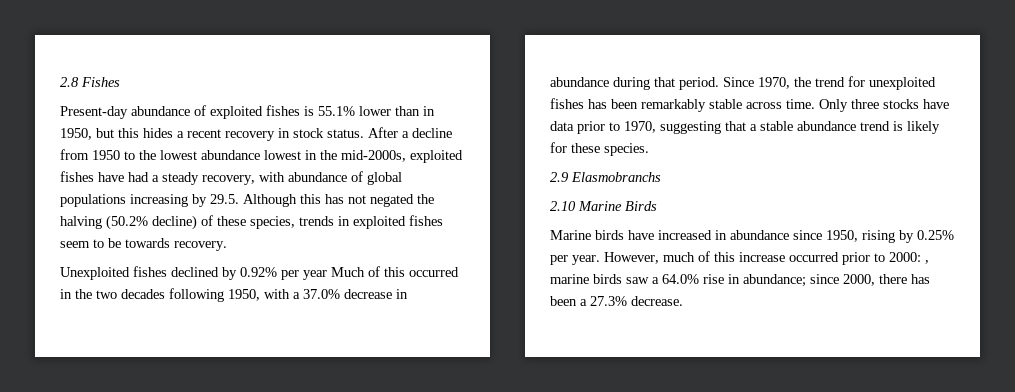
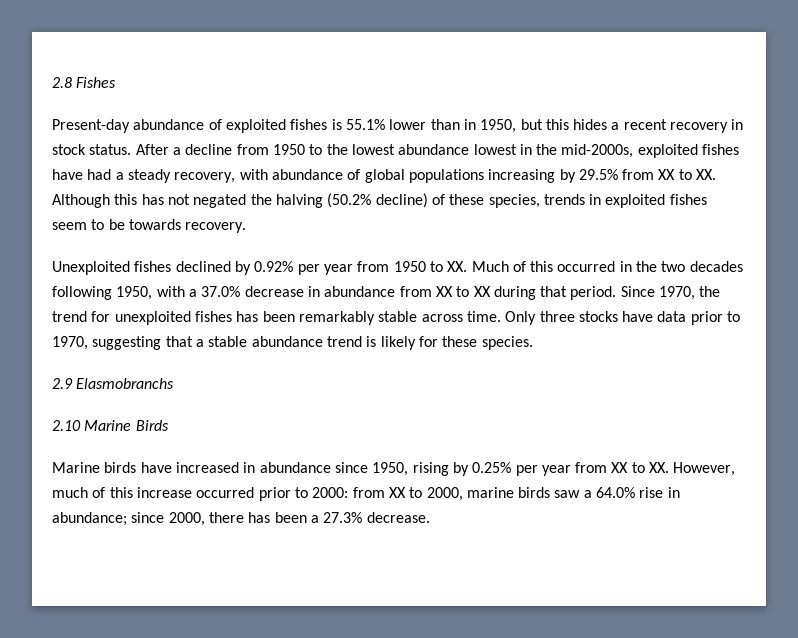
- After a decline from 1950 to the lowest abundance lowest in the mid-2000s, exploited fishes have had a steady recovery, with abundance of global populations increasing by 29.5. Although this has not negated the halving (50.2% decline) of these species, trends in exploited fishes seem to be towards recovery.
+ After a decline from 1950 to the lowest abundance lowest in the mid-2000s, exploited fishes have had a steady recovery, with abundance of global populations increasing by 29.5% from XX to XX. Although this has not negated the halving (50.2% decline) of these species, trends in exploited fishes seem to be towards recovery.
- Unexploited fishes declined by 0.92% per year Much of this occurred in the two decades following 1950, with a 37.0% decrease in abundance during that period.
+ Unexploited fishes declined by 0.92% per year from 1950 to XX. Much of this occurred in the two decades following 1950, with a 37.0% decrease in abundance from XX to XX during that period.
- Marine birds have increased in abundance since 1950, rising by 0.25% per year. However, much of this increase occurred prior to 2000: , marine birds saw a 64.0% rise in abundance; since 2000, there has been a 27.3% decrease.
+ Marine birds have increased in abundance since 1950, rising by 0.25% per year from XX to XX. However, much of this increase occurred prior to 2000: from XX to 2000, marine birds saw a 64.0% rise in abundance; since 2000, there has been a 27.3% decrease.

